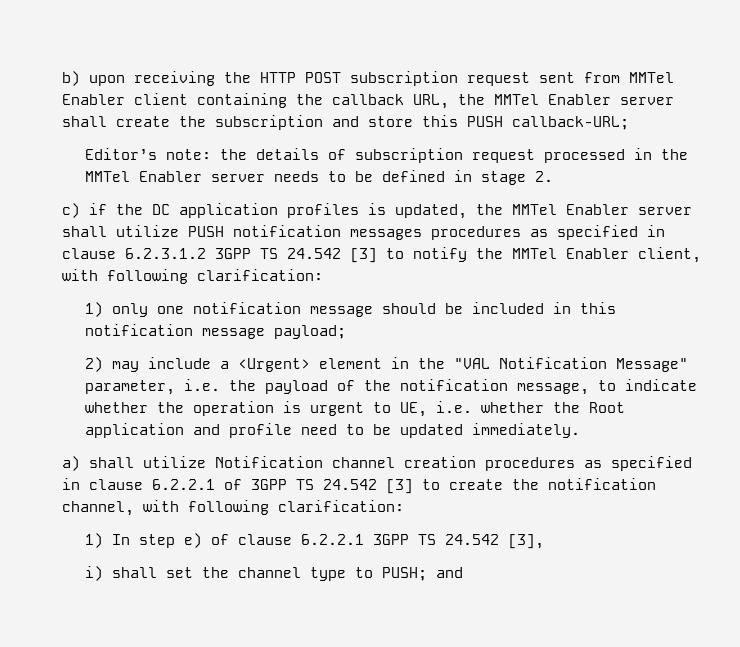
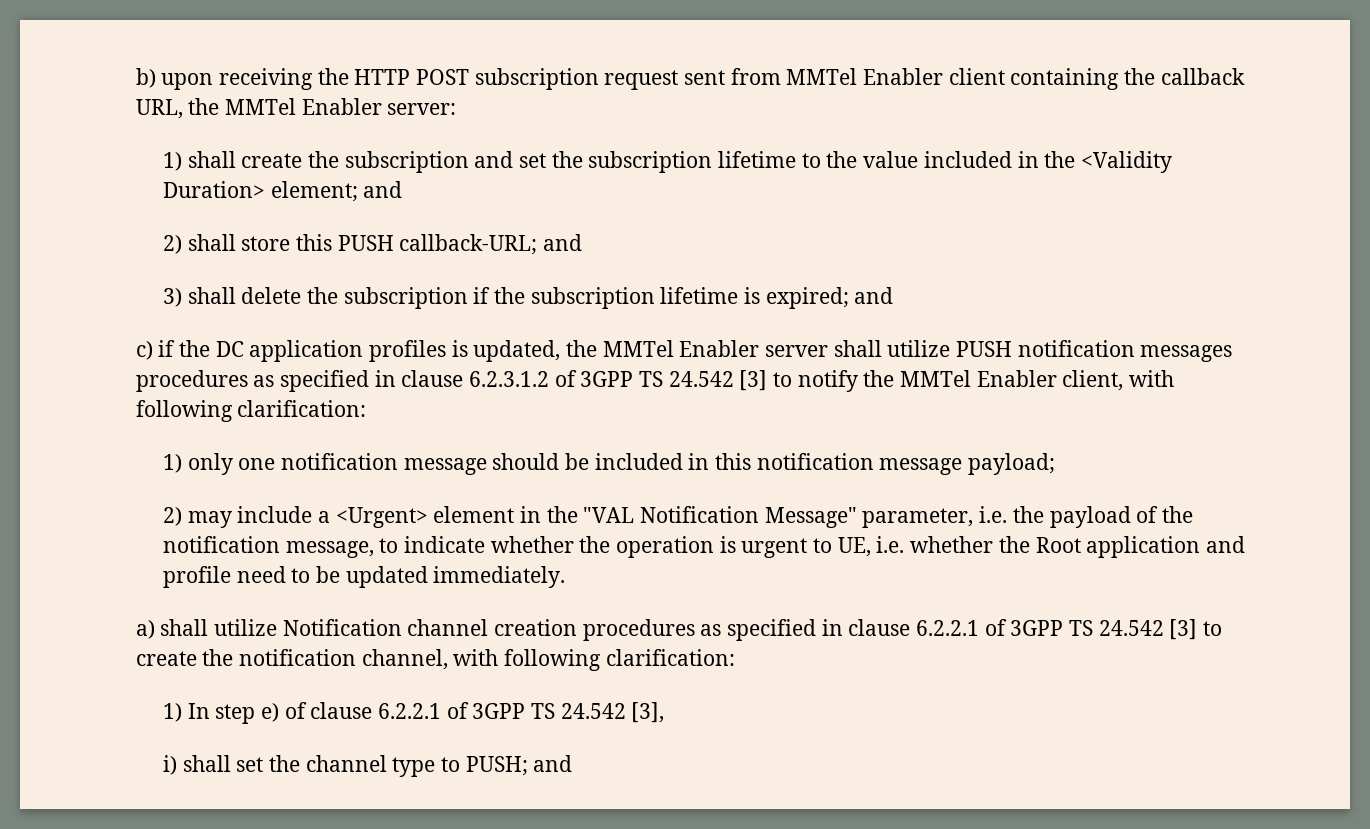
- b) upon receiving the HTTP POST subscription request sent from MMTel Enabler client containing the callback URL, the MMTel Enabler server shall create the subscription and store this PUSH callback-URL;
- Editor’s note: the details of subscription request processed in the MMTel Enabler server needs to be defined in stage 2.
+ b) upon receiving the HTTP POST subscription request sent from MMTel Enabler client containing the callback URL, the MMTel Enabler server:
+ 1) shall create the subscription and set the subscription lifetime to the value included in the <Validity Duration> element; and
+ 2) shall store this PUSH callback-URL; and
+ 3) shall delete the subscription if the subscription lifetime is expired; and
- c) if the DC application profiles is updated, the MMTel Enabler server shall utilize PUSH notification messages procedures as specified in clause 6.2.3.1.2 3GPP TS 24.542 [3] to notify the MMTel Enabler client, with following clarification:
+ c) if the DC application profiles is updated, the MMTel Enabler server shall utilize PUSH notification messages procedures as specified in clause 6.2.3.1.2 of 3GPP TS 24.542 [3] to notify the MMTel Enabler client, with following clarification:
- 1) In step e) of clause 6.2.2.1 3GPP TS 24.542 [3],
+ 1) In step e) of clause 6.2.2.1 of 3GPP TS 24.542 [3],

